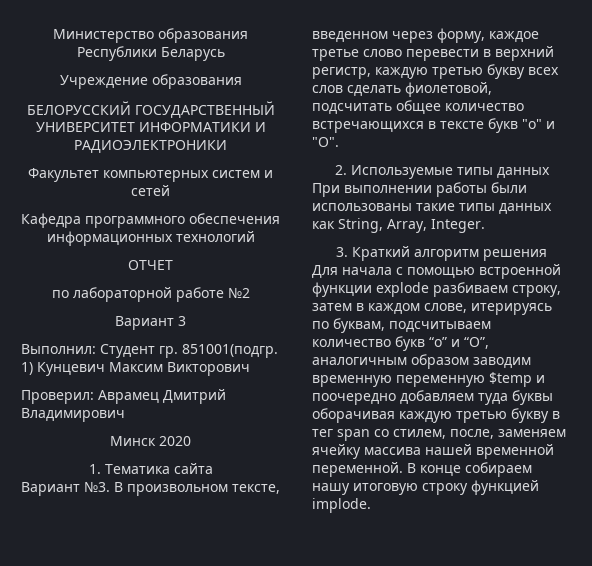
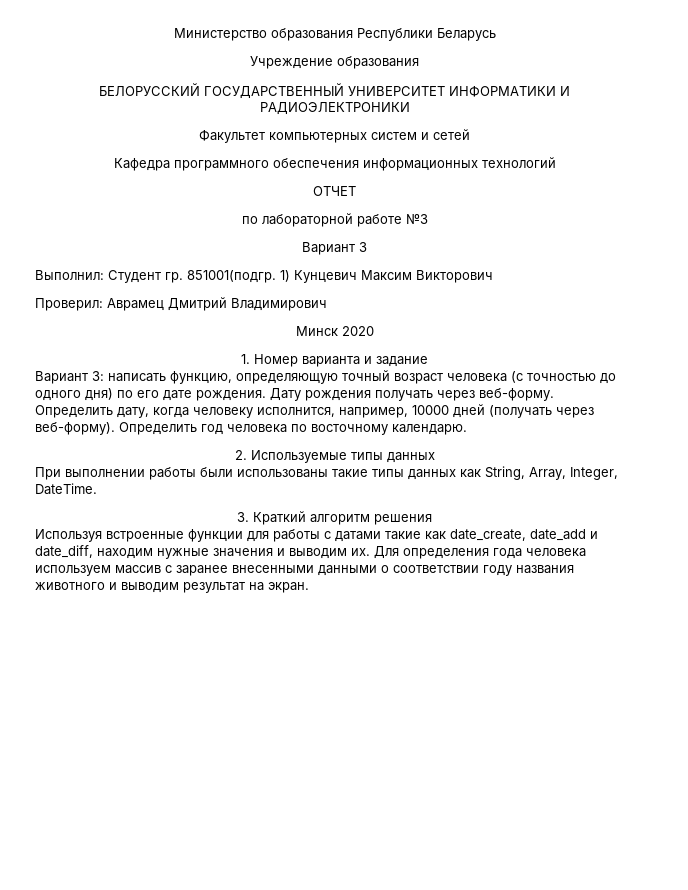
- по лабораторной работе №2
+ по лабораторной работе №3
- 1. Тематика сайта
- Вариант №3. В произвольном тексте, введенном через форму, каждое третье слово перевести в верхний регистр, каждую третью букву всех слов сделать фиолетовой, подсчитать общее количество встречающихся в тексте букв "о" и "О".
+ 1. Номер варианта и задание
+ Вариант 3: написать функцию, определяющую точный возраст человека (с точностью до одного дня) по его дате рождения. Дату рождения получать через веб-форму. Определить дату, когда человеку исполнится, например, 10000 дней (получать через веб-форму). Определить год человека по восточному календарю.
- При выполнении работы были использованы такие типы данных как String, Array, Integer.
+ При выполнении работы были использованы такие типы данных как String, Array, Integer, DateTime.
- Для начала с помощью встроенной функции explode разбиваем строку, затем в каждом слове, итерируясь по буквам, подсчитываем количество букв “o” и “O”, аналогичным образом заводим временную переменную $temp и поочередно добавляем туда буквы оборачивая каждую третью букву в тег span со стилем, после, заменяем ячейку массива нашей временной переменной. В конце собираем нашу итоговую строку функцией implode.
+ Используя встроенные функции для работы с датами такие как date_create, date_add и date_diff, находим нужные значения и выводим их. Для определения года человека используем массив с заранее внесенными данными о соответствии году названия животного и выводим результат на экран.

